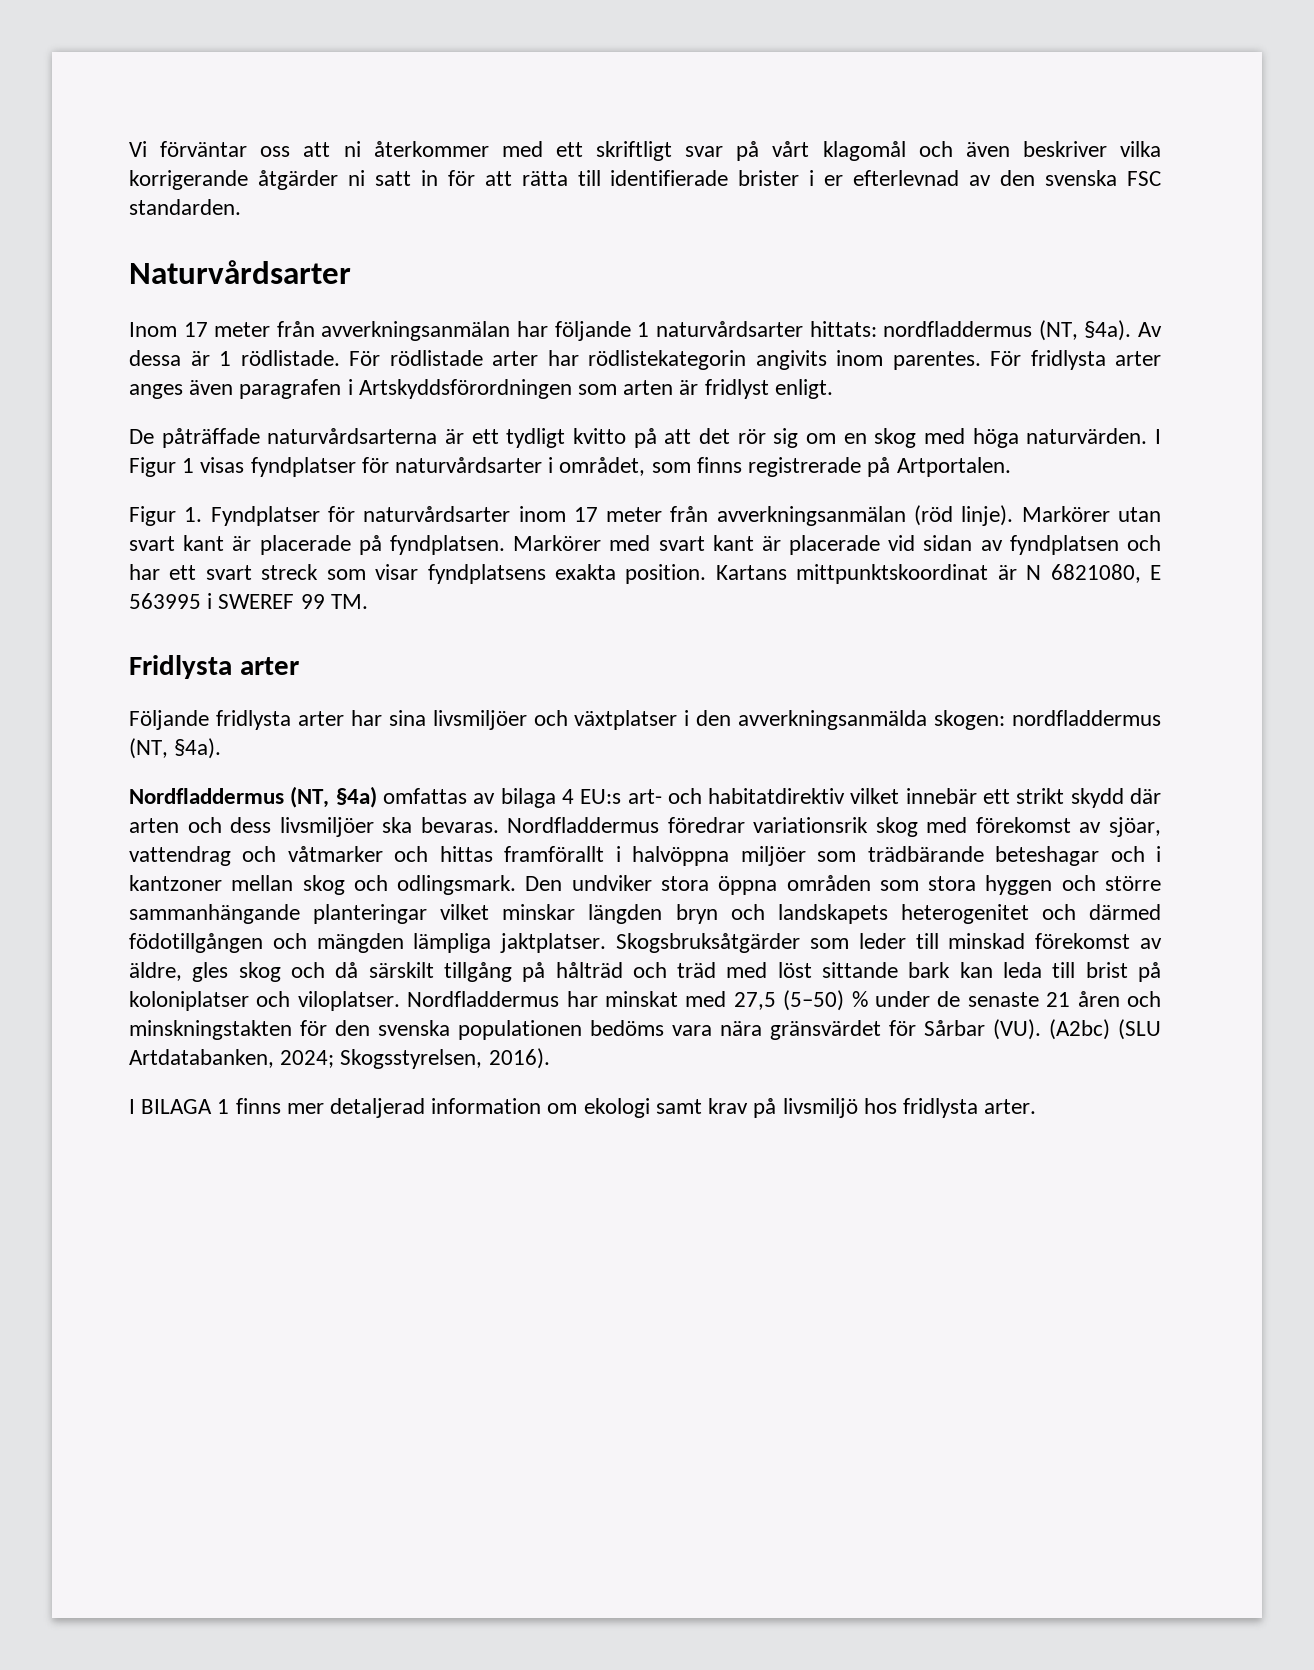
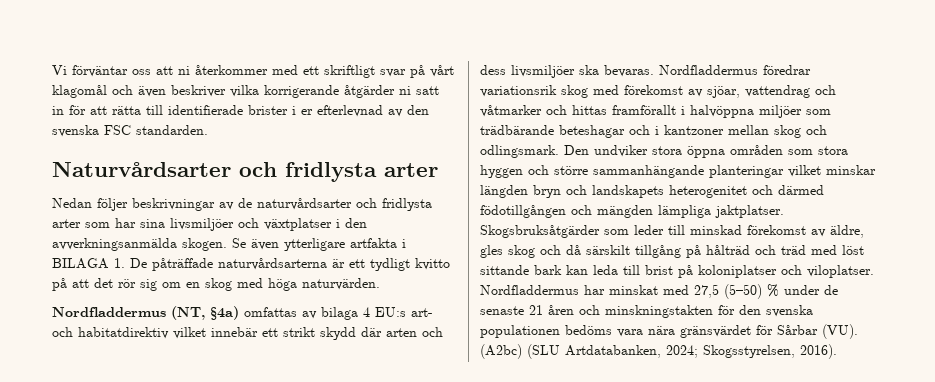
- Naturvårdsarter
- Inom 17 meter från avverkningsanmälan har följande 1 naturvårdsarter hittats: nordfladdermus (NT, §4a). Av dessa är 1 rödlistade. För rödlistade arter har rödlistekategorin angivits inom parentes. För fridlysta arter anges även paragrafen i Artskyddsförordningen som arten är fridlyst enligt.
- De påträffade naturvårdsarterna är ett tydligt kvitto på att det rör sig om en skog med höga naturvärden. I Figur 1 visas fyndplatser för naturvårdsarter i området, som finns registrerade på Artportalen.
- Figur 1. Fyndplatser för naturvårdsarter inom 17 meter från avverkningsanmälan (röd linje). Markörer utan svart kant är placerade på fyndplatsen. Markörer med svart kant är placerade vid sidan av fyndplatsen och har ett svart streck som visar fyndplatsens exakta position. Kartans mittpunktskoordinat är N 6821080, E 563995 i SWEREF 99 TM.
- Fridlysta arter
- Följande fridlysta arter har sina livsmiljöer och växtplatser i den avverkningsanmälda skogen: nordfladdermus (NT, §4a).
+ Naturvårdsarter och fridlysta arter
+ Nedan följer beskrivningar av de naturvårdsarter och fridlysta arter som har sina livsmiljöer och växtplatser i den avverkningsanmälda skogen. Se även ytterligare artfakta i BILAGA 1. De påträffade naturvårdsarterna är ett tydligt kvitto på att det rör sig om en skog med höga naturvärden.
- I BILAGA 1 finns mer detaljerad information om ekologi samt krav på livsmiljö hos fridlysta arter.

